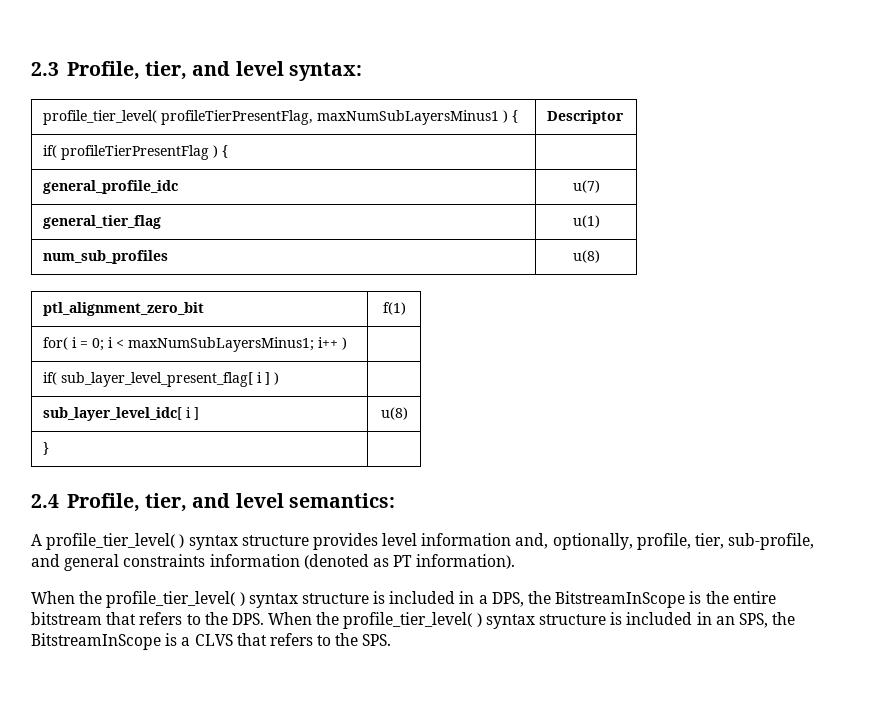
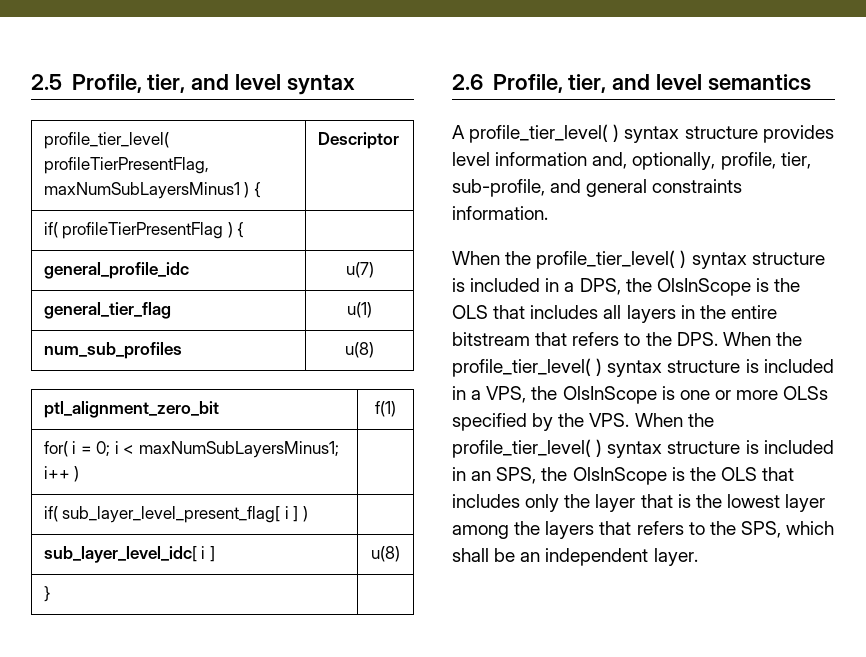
- 2.3 Profile, tier, and level syntax:
+ 2.5 Profile, tier, and level syntax
- 2.4 Profile, tier, and level semantics:
+ 2.6 Profile, tier, and level semantics
- A profile_tier_level( ) syntax structure provides level information and, optionally, profile, tier, sub-profile, and general constraints information (denoted as PT information).
+ A profile_tier_level( ) syntax structure provides level information and, optionally, profile, tier, sub-profile, and general constraints information.
- When the profile_tier_level( ) syntax structure is included in a DPS, the BitstreamInScope is the entire bitstream that refers to the DPS. When the profile_tier_level( ) syntax structure is included in an SPS, the BitstreamInScope is a CLVS that refers to the SPS.
+ When the profile_tier_level( ) syntax structure is included in a DPS, the OlsInScope is the OLS that includes all layers in the entire bitstream that refers to the DPS. When the profile_tier_level( ) syntax structure is included in a VPS, the OlsInScope is one or more OLSs specified by the VPS. When the profile_tier_level( ) syntax structure is included in an SPS, the OlsInScope is the OLS that includes only the layer that is the lowest layer among the layers that refers to the SPS, which shall be an independent layer.

